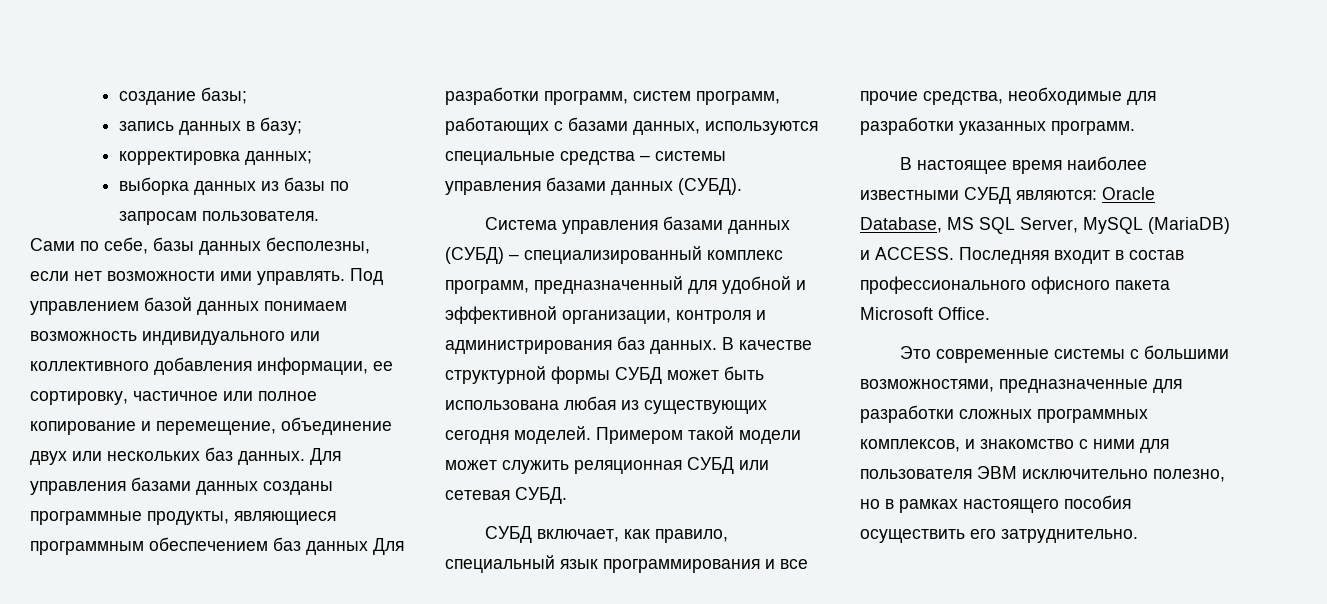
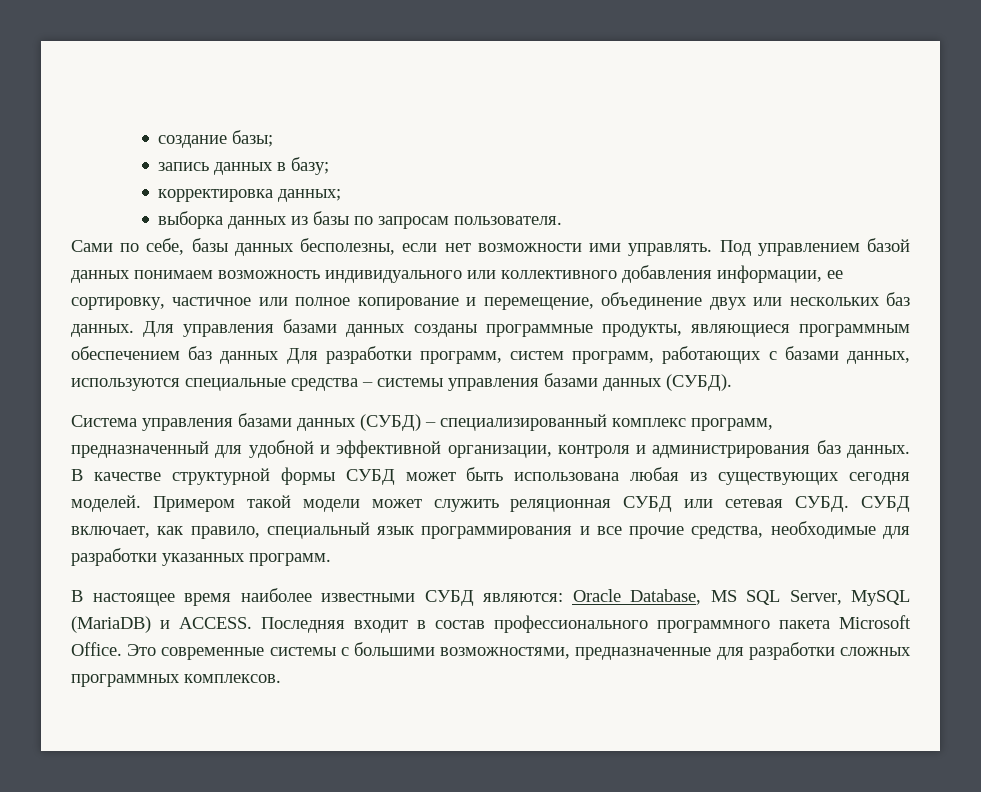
- Примером такой модели может служить реляционная СУБД или сетевая СУБД.
- СУБД включает, как правило, специальный язык программирования и все прочие средства, необходимые для разработки указанных программ.
+ Примером такой модели может служить реляционная СУБД или сетевая СУБД. СУБД включает, как правило, специальный язык программирования и все прочие средства, необходимые для разработки указанных программ.
- Последняя входит в состав профессионального офисного пакета Microsoft Office.
- Это современные системы с большими возможностями, предназначенные для разработки сложных программных комплексов, и знакомство с ними для пользователя ЭВМ исключительно полезно, но в рамках настоящего пособия осуществить его затруднительно.
+ Последняя входит в состав профессионального программного пакета Microsoft Office. Это современные системы с большими возможностями, предназначенные для разработки сложных программных комплексов.

